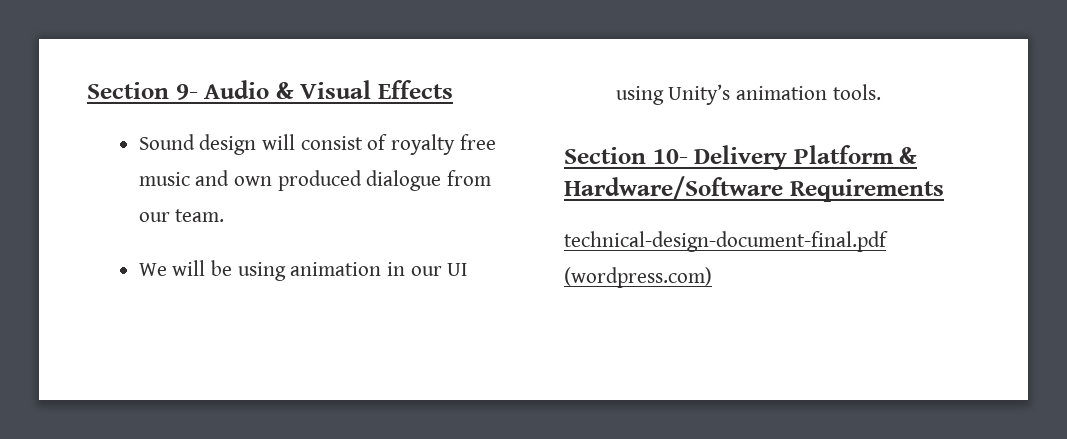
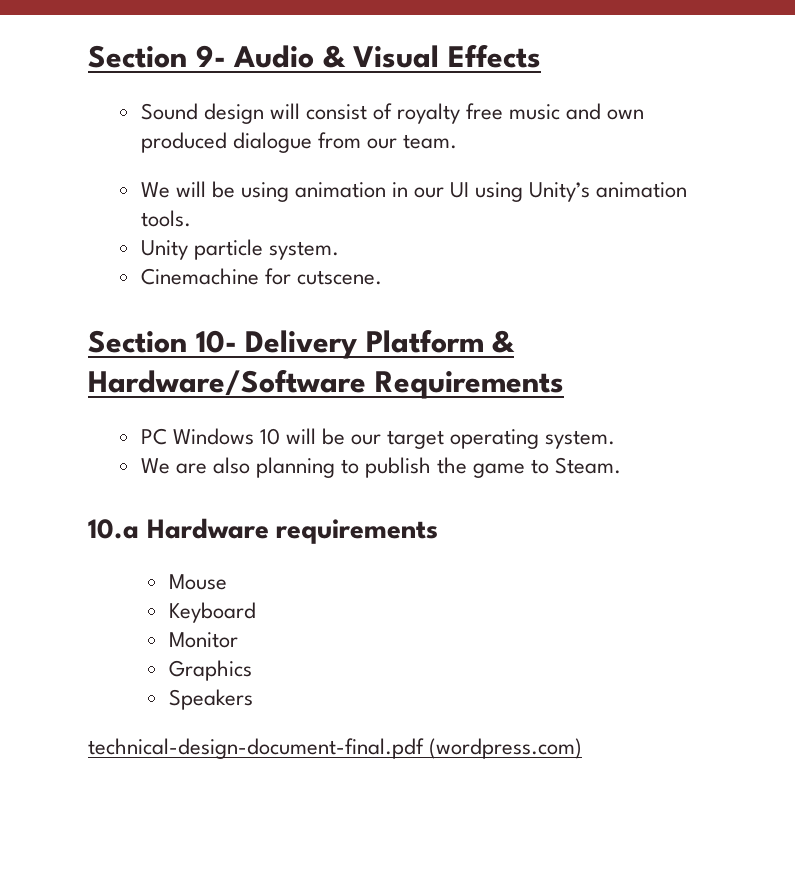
+ Unity particle system.
+ Cinemachine for cutscene.
+ PC Windows 10 will be our target operating system.
+ We are also planning to publish the game to Steam.
+ 10.a Hardware requirements
+ Mouse
+ Keyboard
+ Monitor
+ Graphics
+ Speakers

